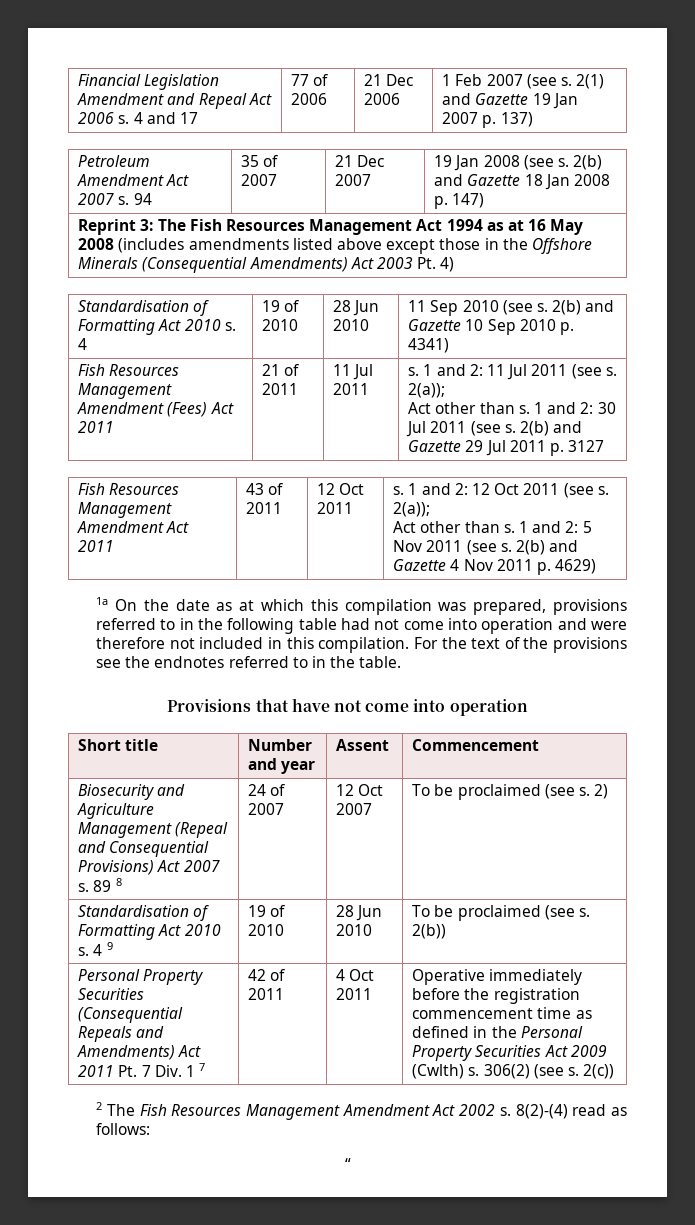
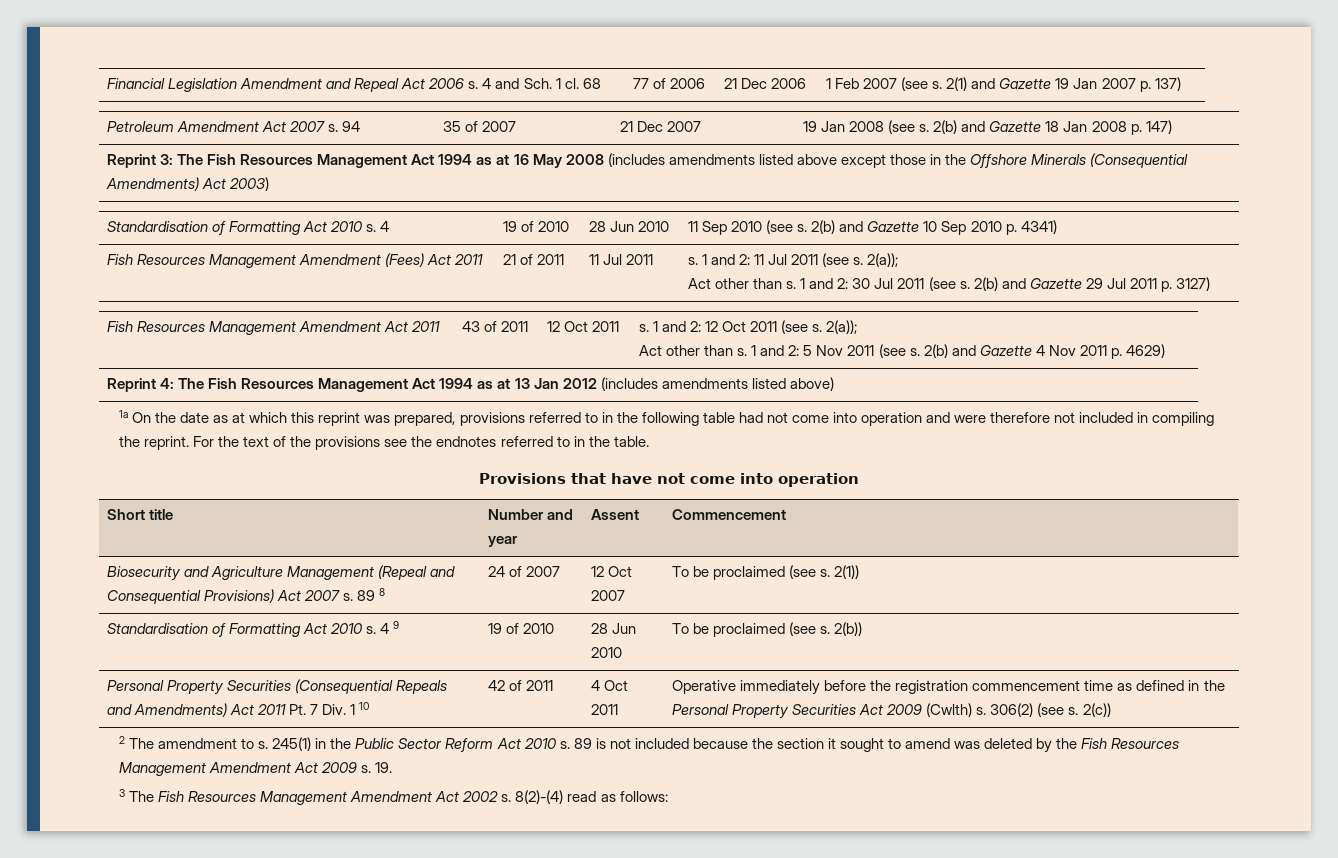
- Financial Legislation Amendment and Repeal Act 2006 s. 4 and 17 | 77 of 2006 | 21 Dec 2006 | 1 Feb 2007 (see s. 2(1) and Gazette 19 Jan 2007 p. 137)
+ Financial Legislation Amendment and Repeal Act 2006 s. 4 and Sch. 1 cl. 68 | 77 of 2006 | 21 Dec 2006 | 1 Feb 2007 (see s. 2(1) and Gazette 19 Jan 2007 p. 137)
- Reprint 3: The Fish Resources Management Act 1994 as at 16 May 2008 (includes amendments listed above except those in the Offshore Minerals (Consequential Amendments) Act 2003 Pt. 4)
+ Reprint 3: The Fish Resources Management Act 1994 as at 16 May 2008 (includes amendments listed above except those in the Offshore Minerals (Consequential Amendments) Act 2003)
- 2(b) and Gazette 29 Jul 2011 p. 3127
+ 2(b) and Gazette 29 Jul 2011 p. 3127)
+ Reprint 4: The Fish Resources Management Act 1994 as at 13 Jan 2012 (includes amendments listed above)
- 1a On the date as at which this compilation was prepared, provisions referred to in the following table had not come into operation and were therefore not included in this compilation.
+ 1a On the date as at which this reprint was prepared, provisions referred to in the following table had not come into operation and were therefore not included in compiling the reprint.
- Biosecurity and Agriculture Management (Repeal and Consequential Provisions) Act 2007 s. 89 8 | 24 of 2007 | 12 Oct 2007 | To be proclaimed (see s. 2)
+ Biosecurity and Agriculture Management (Repeal and Consequential Provisions) Act 2007 s. 89 8 | 24 of 2007 | 12 Oct 2007 | To be proclaimed (see s. 2(1))
- Personal Property Securities (Consequential Repeals and Amendments) Act 2011 Pt. 7 Div. 1 7
+ Personal Property Securities (Consequential Repeals and Amendments) Act 2011 Pt. 7 Div. 1 10
- 2 The Fish Resources Management Amendment Act 2002 s.
+ 2 The amendment to s. 245(1) in the Public Sector Reform Act 2010 s. 89 is not included because the section it sought to amend was deleted by the Fish Resources Management Amendment Act 2009 s. 19.
+ 3 The Fish Resources Management Amendment Act 2002 s.
- “

